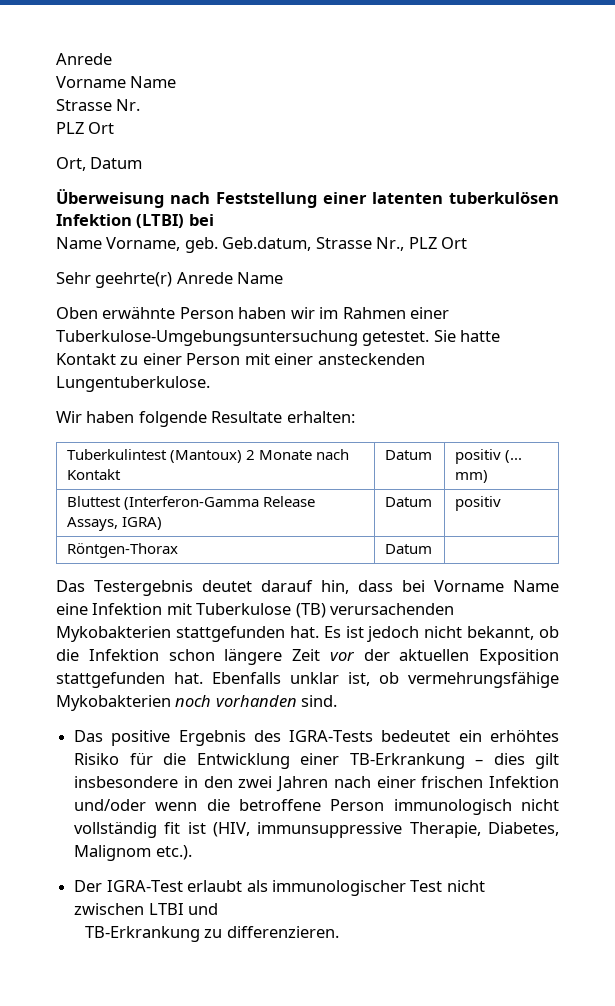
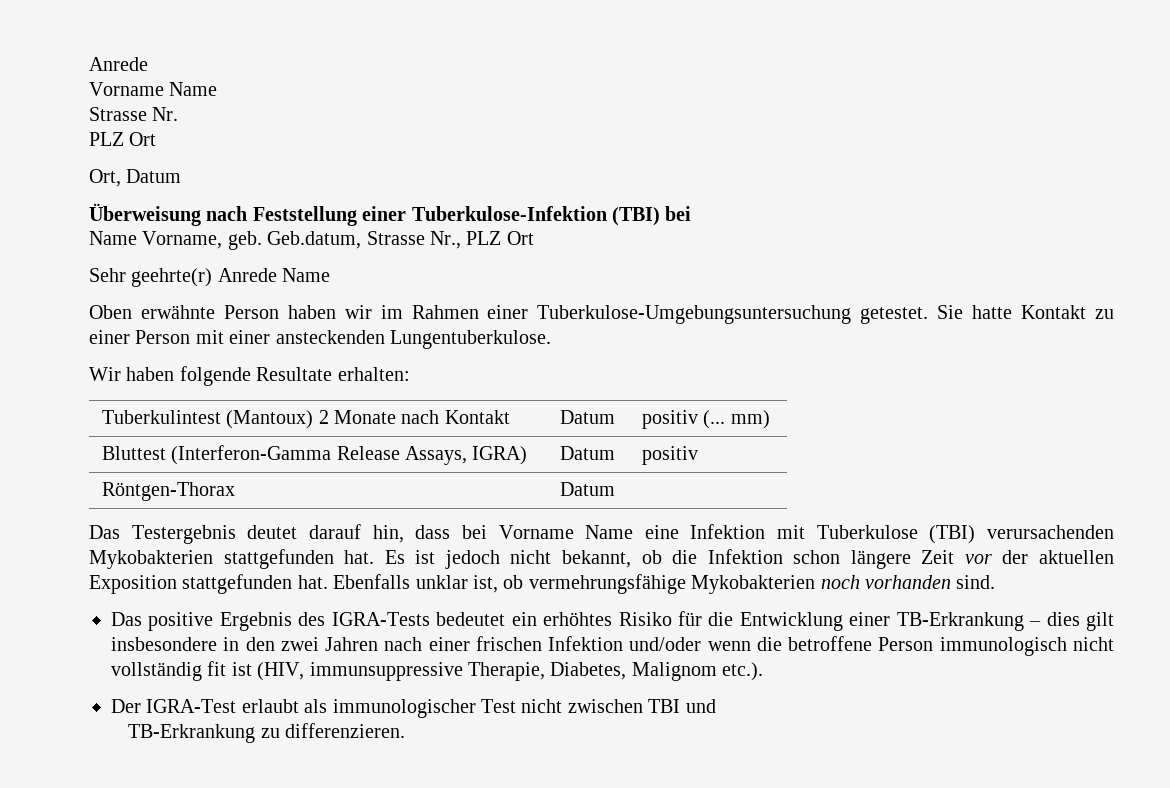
- Überweisung nach Feststellung einer latenten tuberkulösen Infektion (LTBI) bei
+ Überweisung nach Feststellung einer Tuberkulose-Infektion (TBI) bei
- Das Testergebnis deutet darauf hin, dass bei Vorname Name eine Infektion mit Tuberkulose (TB) verursachenden Mykobakterien stattgefunden hat.
+ Das Testergebnis deutet darauf hin, dass bei Vorname Name eine Infektion mit Tuberkulose (TBI) verursachenden Mykobakterien stattgefunden hat.
- Der IGRA-Test erlaubt als immunologischer Test nicht zwischen LTBI und
+ Der IGRA-Test erlaubt als immunologischer Test nicht zwischen TBI und

